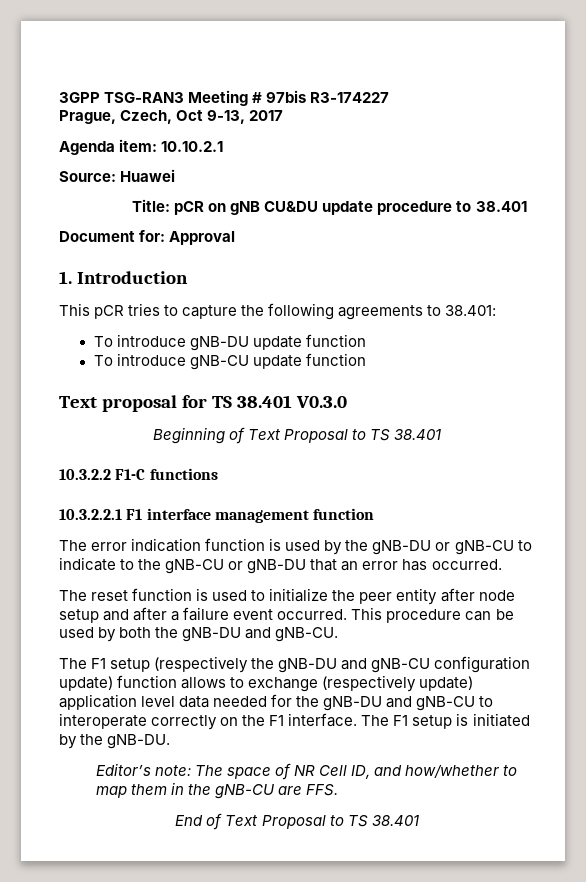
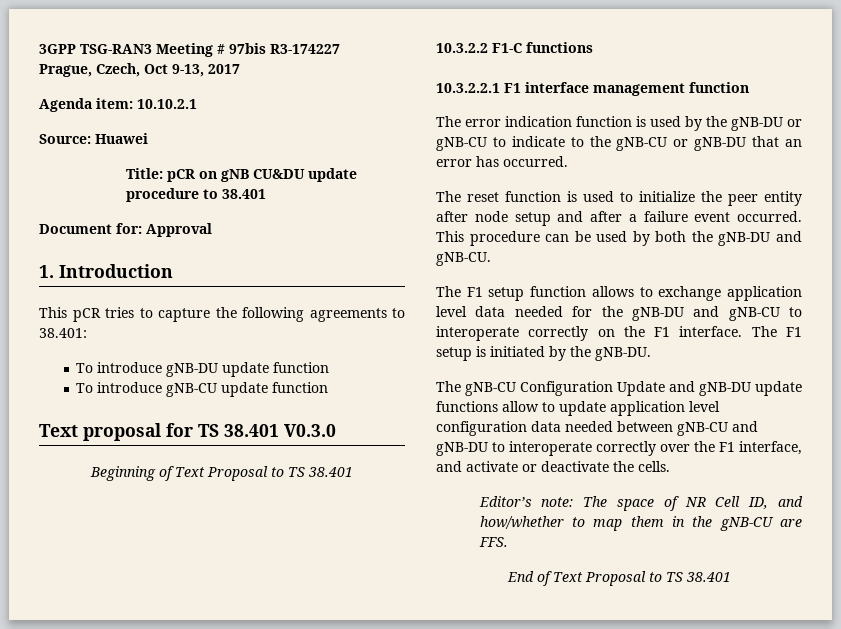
- The F1 setup (respectively the gNB-DU and gNB-CU configuration update) function allows to exchange (respectively update) application level data needed for the gNB-DU and gNB-CU to interoperate correctly on the F1 interface.
+ The F1 setup function allows to exchange application level data needed for the gNB-DU and gNB-CU to interoperate correctly on the F1 interface.
+ The gNB-CU Configuration Update and gNB-DU update functions allow to update application level configuration data needed between gNB-CU and gNB-DU to interoperate correctly over the F1 interface, and activate or deactivate the cells.

